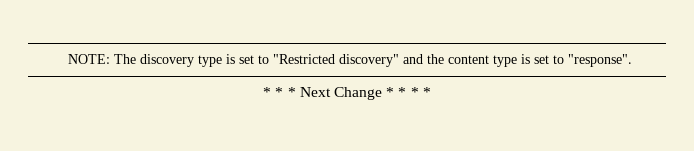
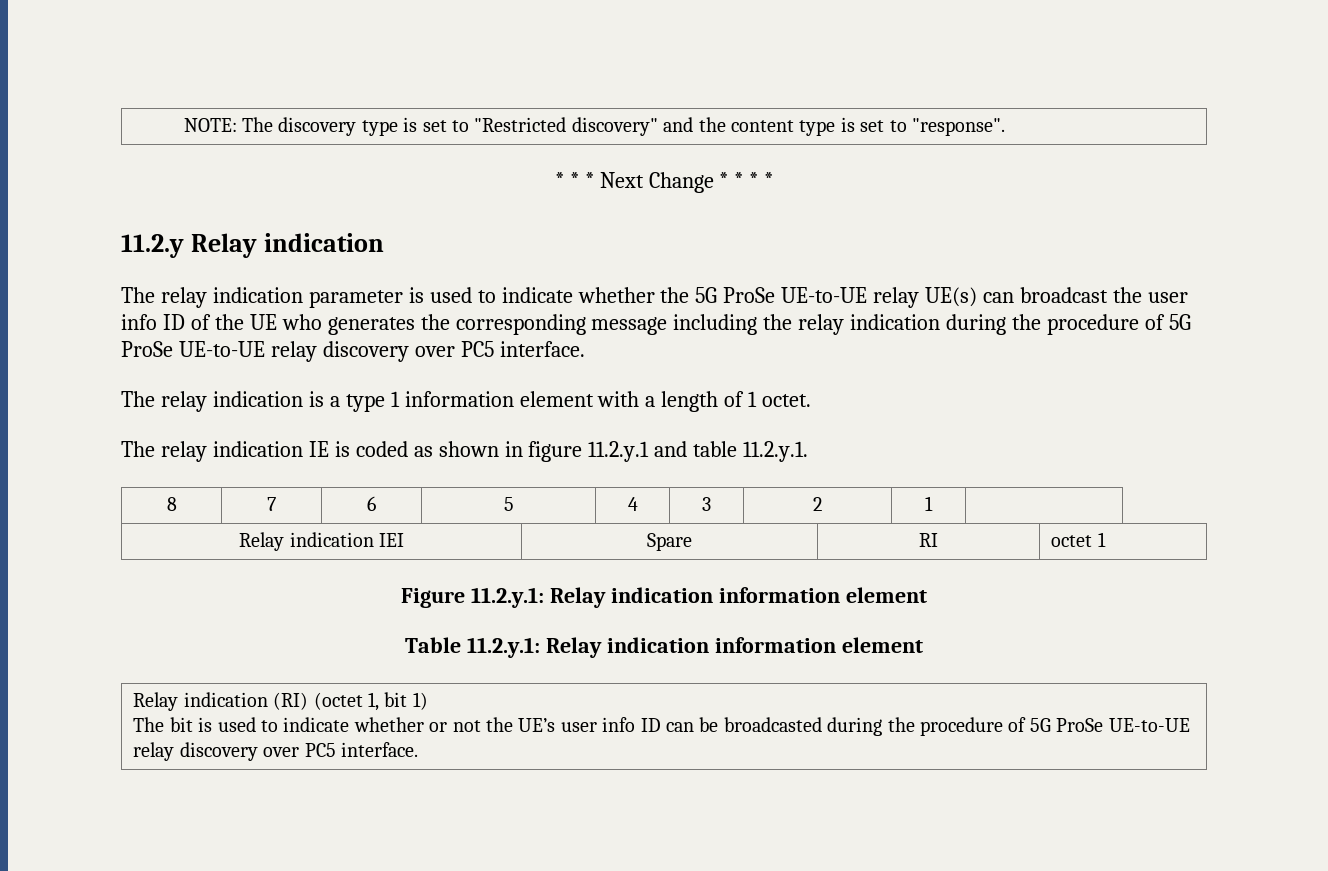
+ 11.2.y Relay indication
+ The relay indication parameter is used to indicate whether the 5G ProSe UE-to-UE relay UE(s) can broadcast the user info ID of the UE who generates the corresponding message including the relay indication during the procedure of 5G ProSe UE-to-UE relay discovery over PC5 interface.
+ The relay indication is a type 1 information element with a length of 1 octet.
+ The relay indication IE is coded as shown in figure 11.2.y.1 and table 11.2.y.1.
+ 8 | 7 | 6 | 5 | 4 | 3 | 2 | 1 |
+ Relay indication IEI | Spare | RI | octet 1
+ Figure 11.2.y.1: Relay indication information element
+ Table 11.2.y.1: Relay indication information element
+ Relay indication (RI) (octet 1, bit 1)
+ The bit is used to indicate whether or not the UE’s user info ID can be broadcasted during the procedure of 5G ProSe UE-to-UE relay discovery over PC5 interface.

